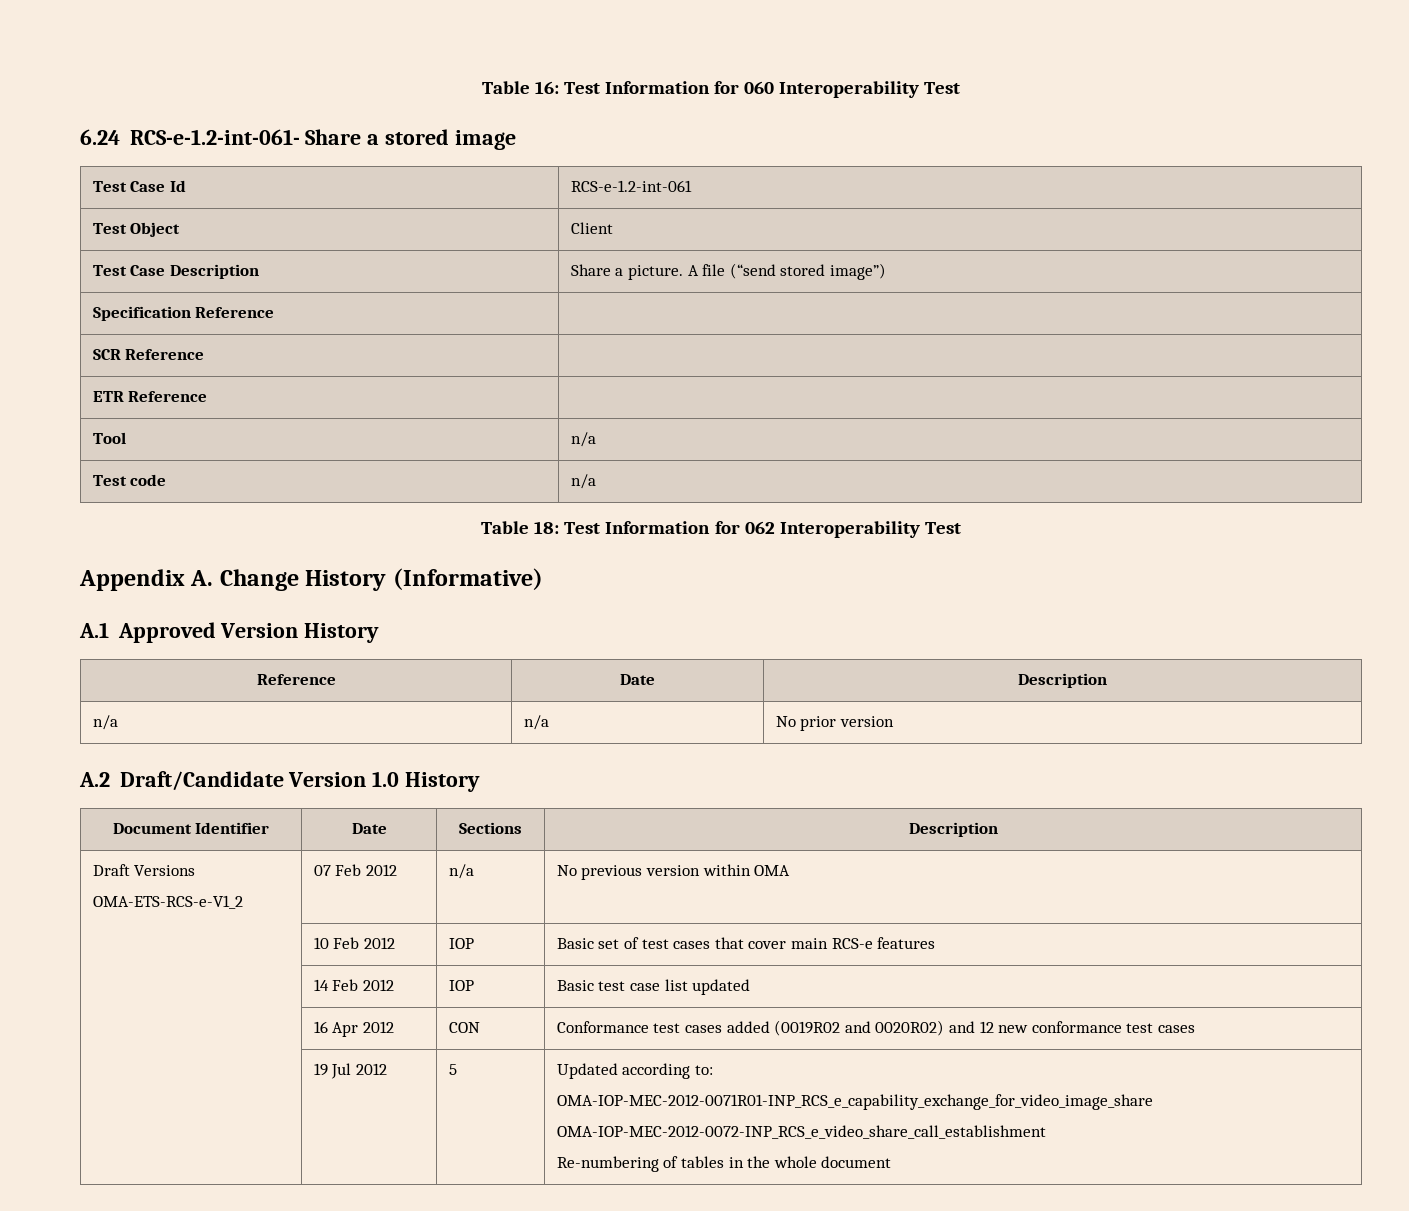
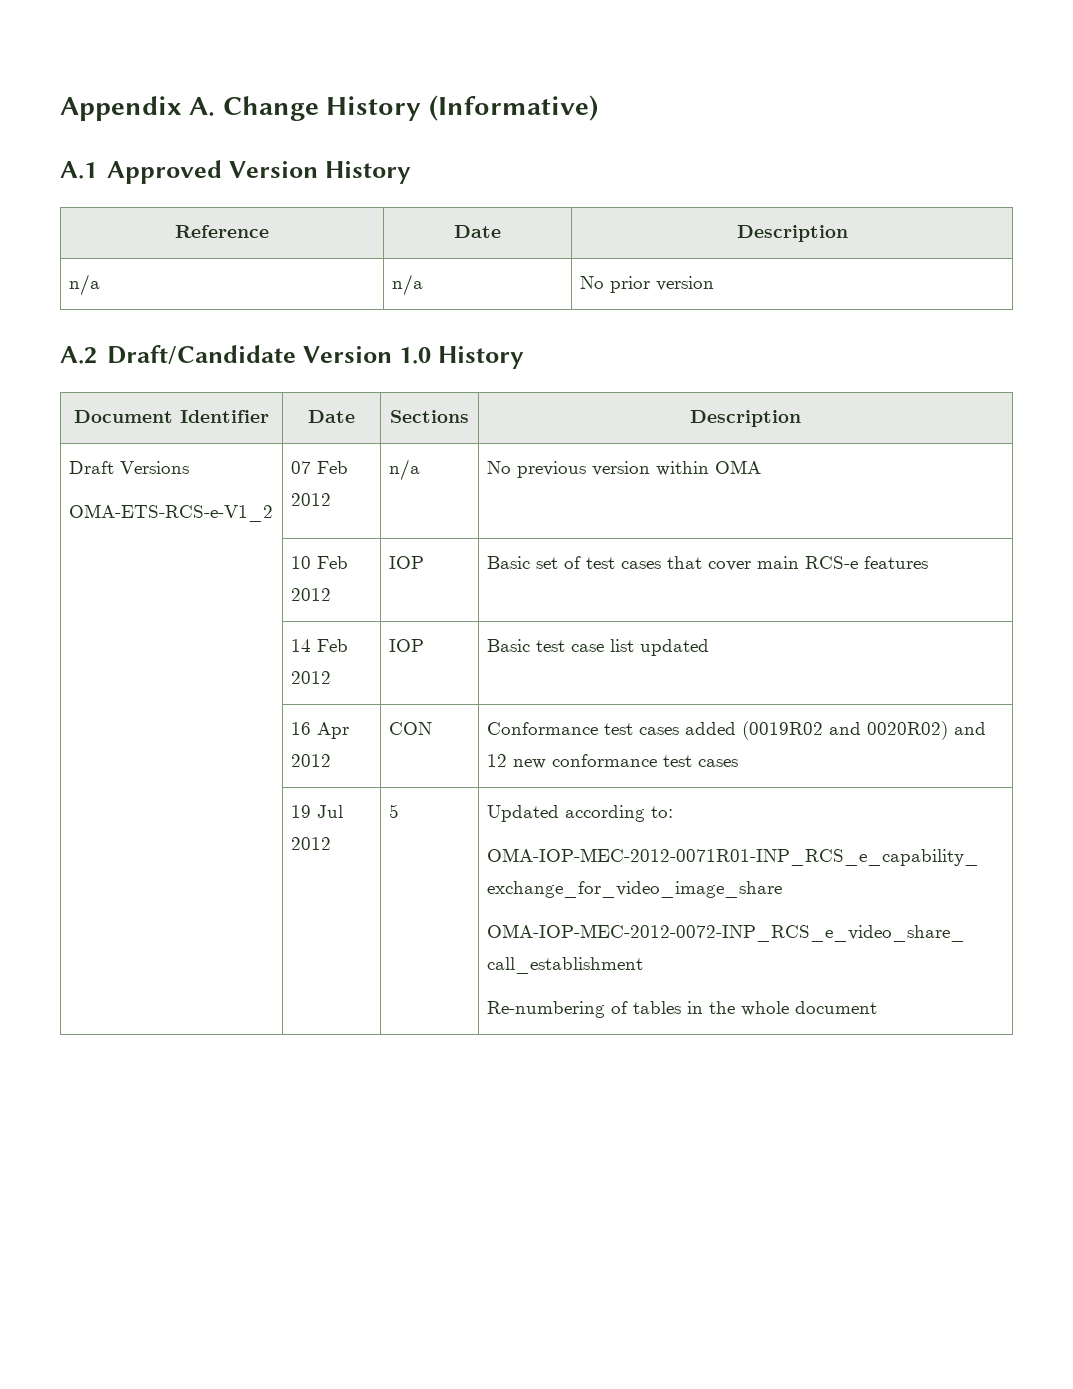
- Table 16: Test Information for 060 Interoperability Test
- 6.24 RCS-e-1.2-int-061- Share a stored image
- Test Case Id | RCS-e-1.2-int-061
- Test Object | Client
- Test Case Description | Share a picture. A file (“send stored image”)
- Specification Reference |
- SCR Reference |
- ETR Reference |
- Tool | n/a
- Test code | n/a
- Table 18: Test Information for 062 Interoperability Test

